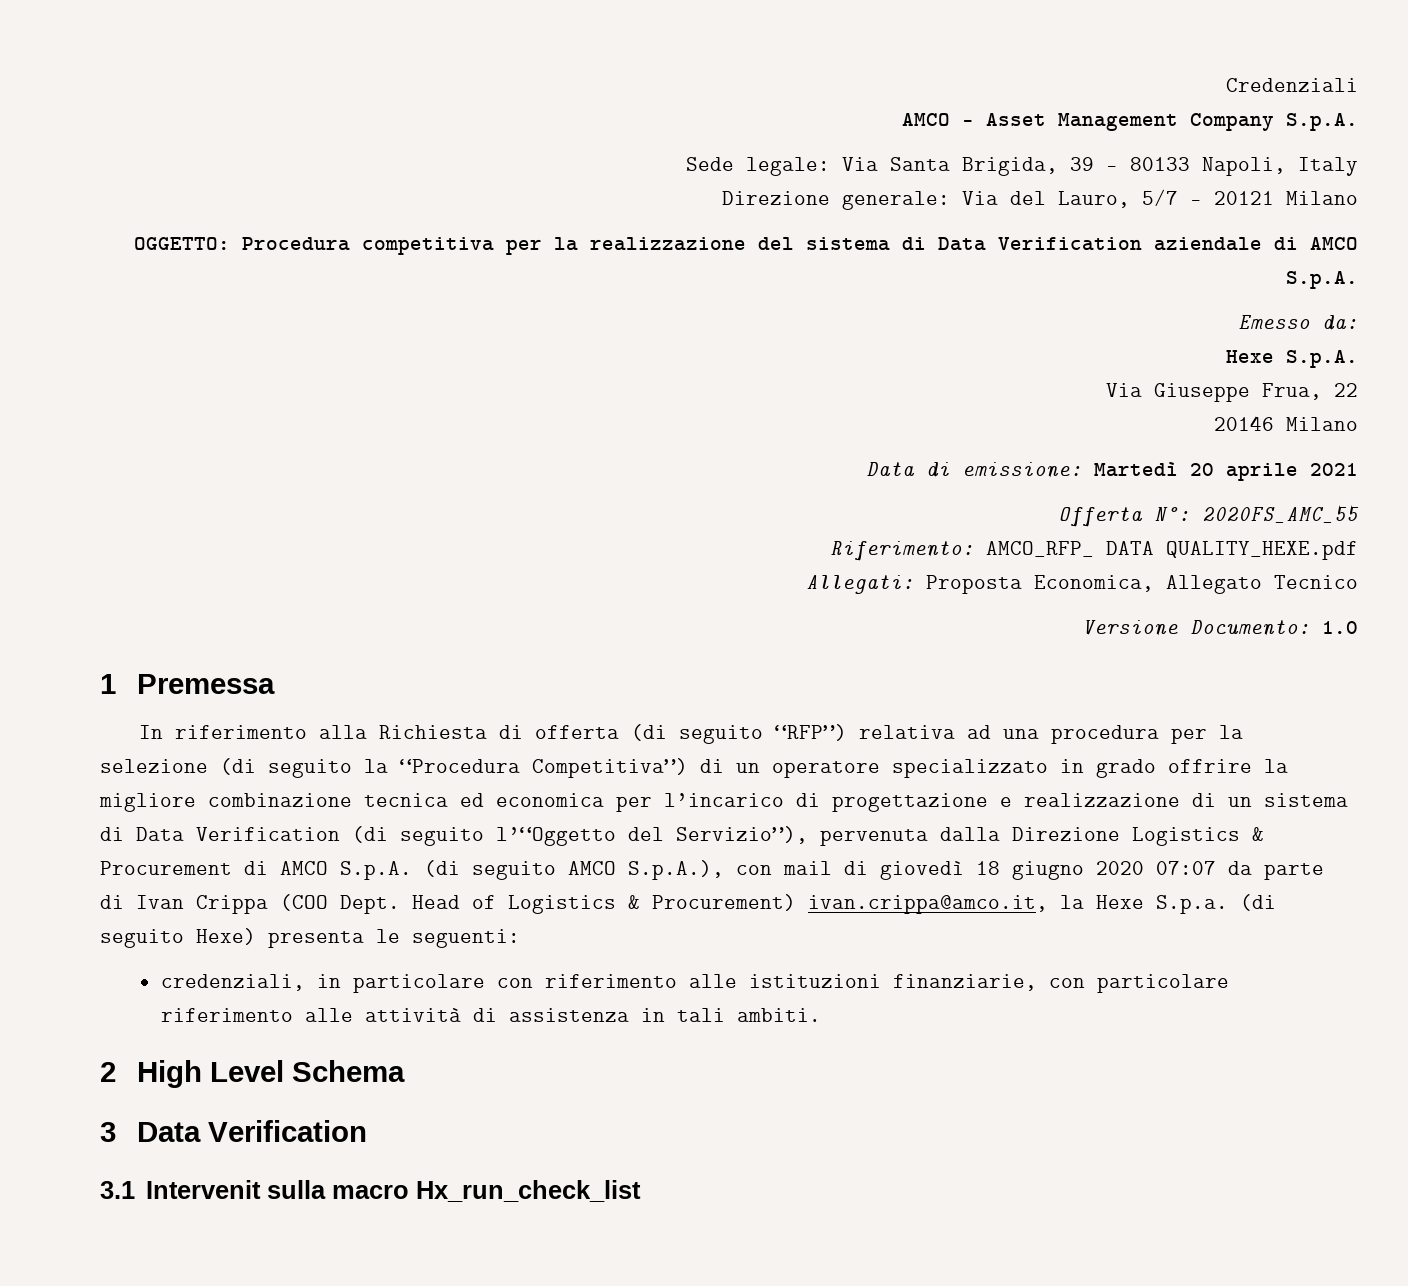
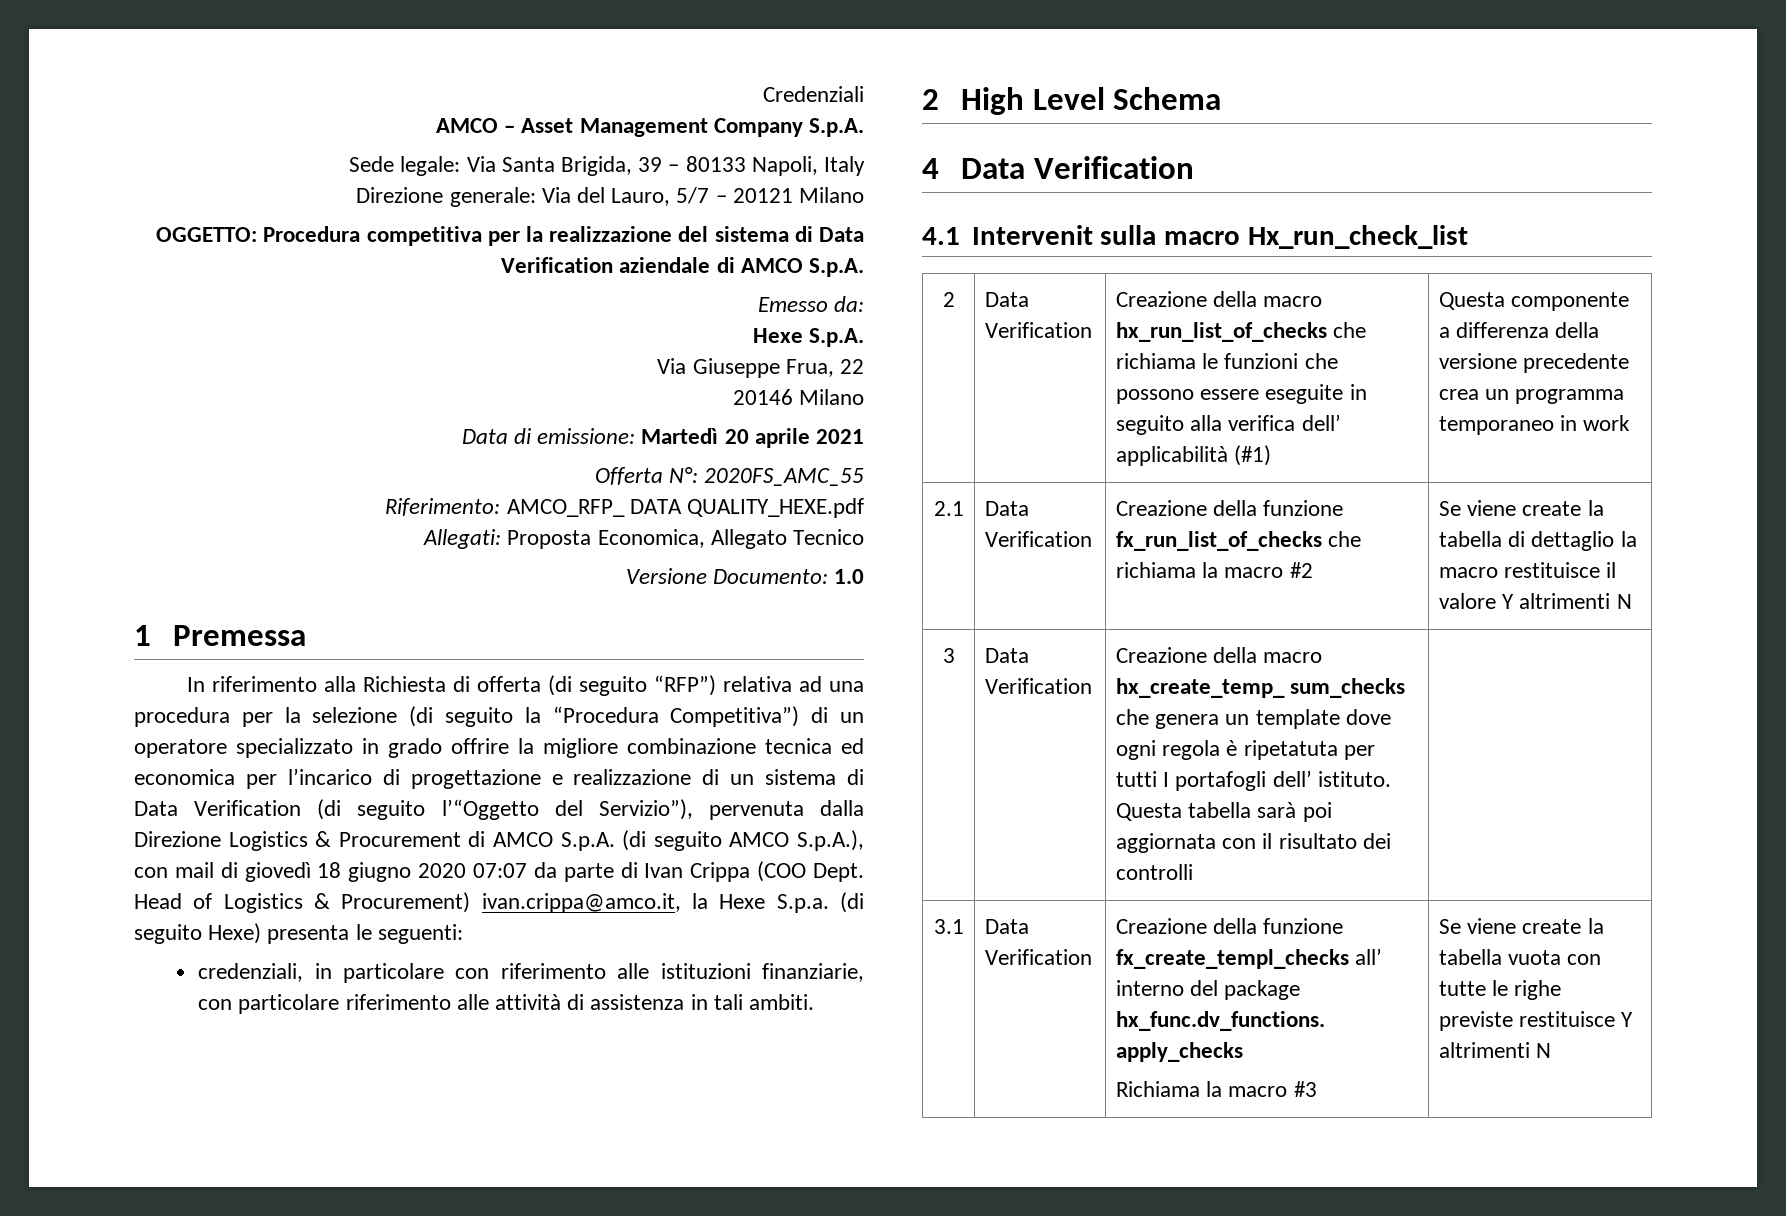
- 3 Data Verification
+ 4 Data Verification
- 3.1 Intervenit sulla macro Hx_run_check_list
+ 4.1 Intervenit sulla macro Hx_run_check_list
+ 2 | Data Verification | Creazione della macro hx_run_list_of_checks che richiama le funzioni che possono essere eseguite in seguito alla verifica dell’ applicabilità (#1) | Questa componente a differenza della versione precedente crea un programma temporaneo in work
+ 2.1 | Data Verification | Creazione della funzione fx_run_list_of_checks che richiama la macro #2 | Se viene create la tabella di dettaglio la macro restituisce il valore Y altrimenti N
+ 3 | Data Verification | Creazione della macro hx_create_temp_ sum_checks che genera un template dove ogni regola è ripetatuta per tutti I portafogli dell’ istituto. Questa tabella sarà poi aggiornata con il risultato dei controlli |
+ 3.1 | Data Verification | Creazione della funzione fx_create_templ_checks all’ interno del package hx_func.dv_functions. apply_checks
+ Richiama la macro #3 | Se viene create la tabella vuota con tutte le righe previste restituisce Y altrimenti N

